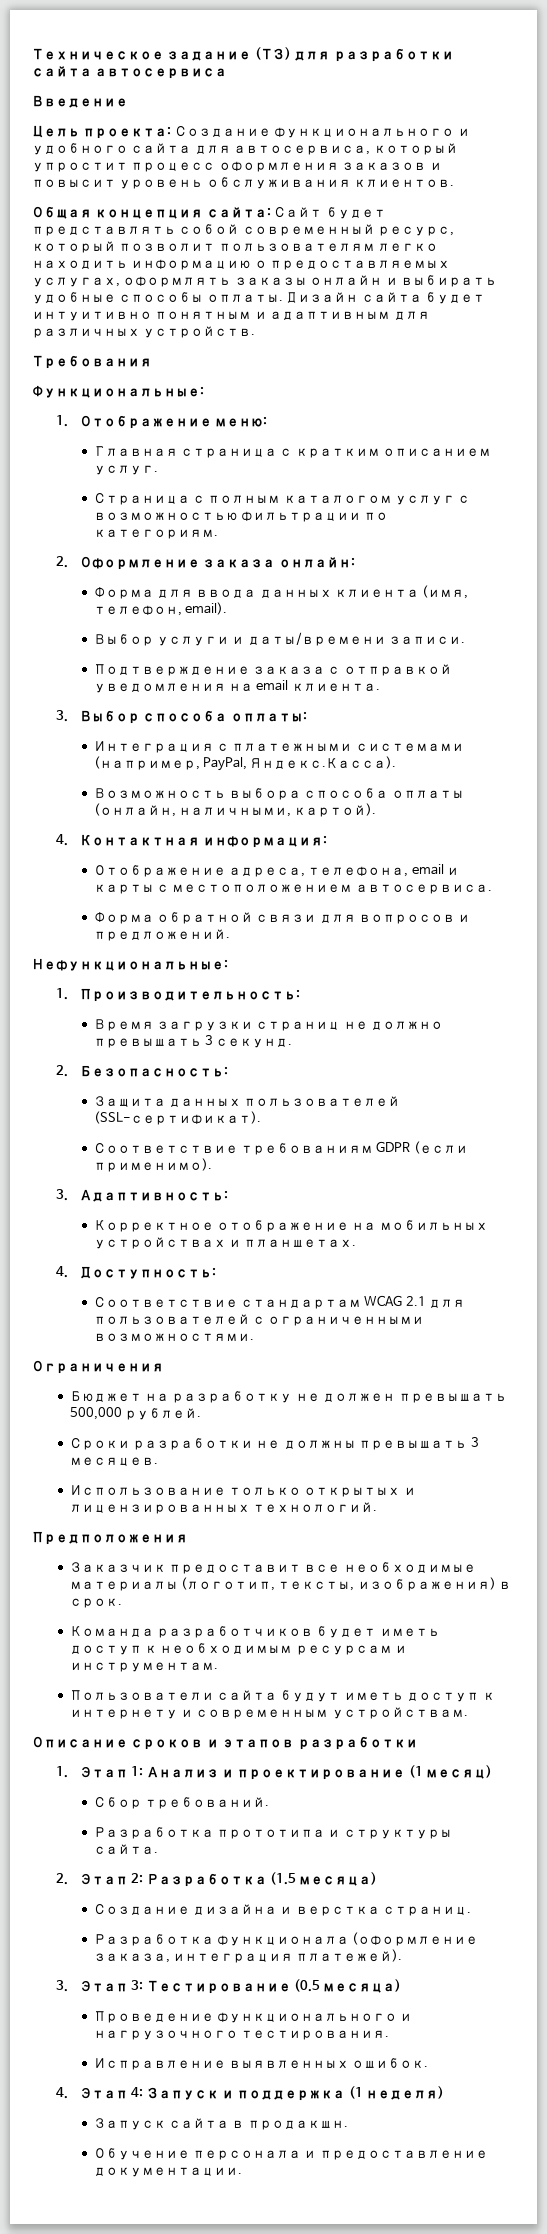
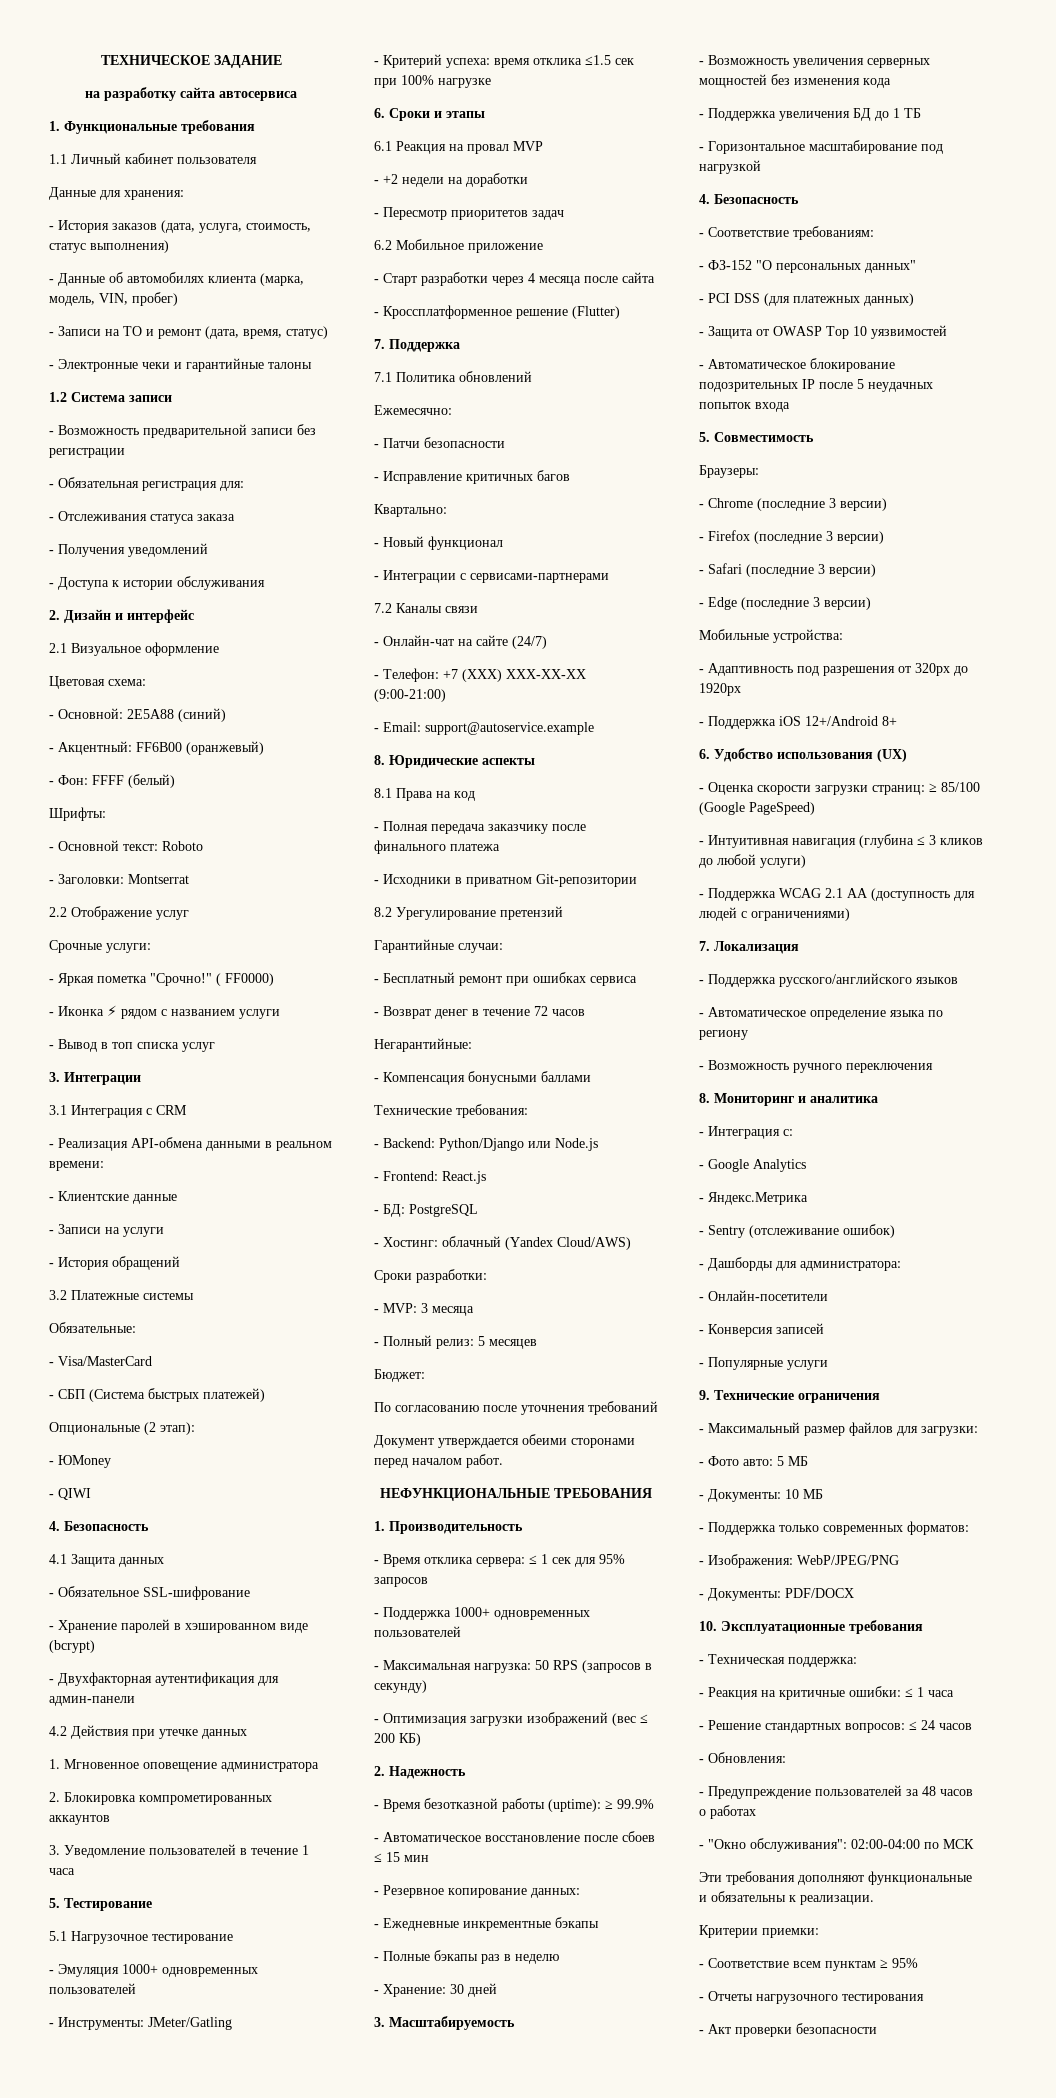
- Техническое задание (ТЗ) для разработки сайта автосервиса
- Введение
- Цель проекта: Создание функционального и удобного сайта для автосервиса, который упростит процесс оформления заказов и повысит уровень обслуживания клиентов.
- Общая концепция сайта: Сайт будет представлять собой современный ресурс, который позволит пользователям легко находить информацию о предоставляемых услугах, оформлять заказы онлайн и выбирать удобные способы оплаты. Дизайн сайта будет интуитивно понятным и адаптивным для различных устройств.
- Требования
- Функциональные:
- 1. Отображение меню:
- Главная страница с кратким описанием услуг.
- Страница с полным каталогом услуг с возможностью фильтрации по категориям.
- 2. Оформление заказа онлайн:
- Форма для ввода данных клиента (имя, телефон, email).
- Выбор услуги и даты/времени записи.
- Подтверждение заказа с отправкой уведомления на email клиента.
- 3. Выбор способа оплаты:
- Интеграция с платежными системами (например, PayPal, Яндекс.Касса).
- Возможность выбора способа оплаты (онлайн, наличными, картой).
- 4. Контактная информация:
- Отображение адреса, телефона, email и карты с местоположением автосервиса.
- Форма обратной связи для вопросов и предложений.
- Нефункциональные:
- 1. Производительность:
- Время загрузки страниц не должно превышать 3 секунд.
- 2. Безопасность:
- Защита данных пользователей (SSL-сертификат).
- Соответствие требованиям GDPR (если применимо).
- 3. Адаптивность:
- Корректное отображение на мобильных устройствах и планшетах.
- 4. Доступность:
- Соответствие стандартам WCAG 2.1 для пользователей с ограниченными возможностями.
- Ограничения
- Бюджет на разработку не должен превышать 500,000 рублей.
- Сроки разработки не должны превышать 3 месяцев.
- Использование только открытых и лицензированных технологий.
- Предположения
- Заказчик предоставит все необходимые материалы (логотип, тексты, изображения) в срок.
- Команда разработчиков будет иметь доступ к необходимым ресурсам и инструментам.
- Пользователи сайта будут иметь доступ к интернету и современным устройствам.
- Описание сроков и этапов разработки
- 1. Этап 1: Анализ и проектирование (1 месяц)
- Сбор требований.
- Разработка прототипа и структуры сайта.
- 2. Этап 2: Разработка (1.5 месяца)
- Создание дизайна и верстка страниц.
- Разработка функционала (оформление заказа, интеграция платежей).
- 3. Этап 3: Тестирование (0.5 месяца)
- Проведение функционального и нагрузочного тестирования.
- Исправление выявленных ошибок.
- 4. Этап 4: Запуск и поддержка (1 неделя)
- Запуск сайта в продакшн.
- Обучение персонала и предоставление документации.
+ ТЕХНИЧЕСКОЕ ЗАДАНИЕ
+ на разработку сайта автосервиса
+ 1. Функциональные требования
+ 1.1 Личный кабинет пользователя
+ Данные для хранения:
+ - История заказов (дата, услуга, стоимость, статус выполнения)
+ - Данные об автомобилях клиента (марка, модель, VIN, пробег)
+ - Записи на ТО и ремонт (дата, время, статус)
+ - Электронные чеки и гарантийные талоны
+ 1.2 Система записи
+ - Возможность предварительной записи без регистрации
+ - Обязательная регистрация для:
+ - Отслеживания статуса заказа
+ - Получения уведомлений
+ - Доступа к истории обслуживания
+ 2. Дизайн и интерфейс
+ 2.1 Визуальное оформление
+ Цветовая схема:
+ - Основной: 2E5A88 (синий)
+ - Акцентный: FF6B00 (оранжевый)
+ - Фон: FFFF (белый)
+ Шрифты:
+ - Основной текст: Roboto
+ - Заголовки: Montserrat
+ 2.2 Отображение услуг
+ Срочные услуги:
+ - Яркая пометка "Срочно!" ( FF0000)
+ - Иконка ⚡ рядом с названием услуги
+ - Вывод в топ списка услуг
+ 3. Интеграции
+ 3.1 Интеграция с CRM
+ - Реализация API-обмена данными в реальном времени:
+ - Клиентские данные
+ - Записи на услуги
+ - История обращений
+ 3.2 Платежные системы
+ Обязательные:
+ - Visa/MasterCard
+ - СБП (Система быстрых платежей)
+ Опциональные (2 этап):
+ - ЮMoney
+ - QIWI
+ 4. Безопасность
+ 4.1 Защита данных
+ - Обязательное SSL-шифрование
+ - Хранение паролей в хэшированном виде (bcrypt)
+ - Двухфакторная аутентификация для админ-панели
+ 4.2 Действия при утечке данных
+ 1. Мгновенное оповещение администратора
+ 2. Блокировка компрометированных аккаунтов
+ 3. Уведомление пользователей в течение 1 часа
+ 5. Тестирование
+ 5.1 Нагрузочное тестирование
+ - Эмуляция 1000+ одновременных пользователей
+ - Инструменты: JMeter/Gatling
+ - Критерий успеха: время отклика ≤1.5 сек при 100% нагрузке
+ 6. Сроки и этапы
+ 6.1 Реакция на провал MVP
+ - +2 недели на доработки
+ - Пересмотр приоритетов задач
+ 6.2 Мобильное приложение
+ - Старт разработки через 4 месяца после сайта
+ - Кроссплатформенное решение (Flutter)
+ 7. Поддержка
+ 7.1 Политика обновлений
+ Ежемесячно:
+ - Патчи безопасности
+ - Исправление критичных багов
+ Квартально:
+ - Новый функционал
+ - Интеграции с сервисами-партнерами
+ 7.2 Каналы связи
+ - Онлайн-чат на сайте (24/7)
+ - Телефон: +7 (XXX) XXX-XX-XX (9:00-21:00)
+ - Email: support@autoservice.example
+ 8. Юридические аспекты
+ 8.1 Права на код
+ - Полная передача заказчику после финального платежа
+ - Исходники в приватном Git-репозитории
+ 8.2 Урегулирование претензий
+ Гарантийные случаи:
+ - Бесплатный ремонт при ошибках сервиса
+ - Возврат денег в течение 72 часов
+ Негарантийные:
+ - Компенсация бонусными баллами
+ Технические требования:
+ - Backend: Python/Django или Node.js
+ - Frontend: React.js
+ - БД: PostgreSQL
+ - Хостинг: облачный (Yandex Cloud/AWS)
+ Сроки разработки:
+ - MVP: 3 месяца
+ - Полный релиз: 5 месяцев
+ Бюджет:
+ По согласованию после уточнения требований
+ Документ утверждается обеими сторонами перед началом работ.
+ НЕФУНКЦИОНАЛЬНЫЕ ТРЕБОВАНИЯ
+ 1. Производительность
+ - Время отклика сервера: ≤ 1 сек для 95% запросов
+ - Поддержка 1000+ одновременных пользователей
+ - Максимальная нагрузка: 50 RPS (запросов в секунду)
+ - Оптимизация загрузки изображений (вес ≤ 200 КБ)
+ 2. Надежность
+ - Время безотказной работы (uptime): ≥ 99.9%
+ - Автоматическое восстановление после сбоев ≤ 15 мин
+ - Резервное копирование данных:
+ - Ежедневные инкрементные бэкапы
+ - Полные бэкапы раз в неделю
+ - Хранение: 30 дней
+ 3. Масштабируемость
+ - Возможность увеличения серверных мощностей без изменения кода
+ - Поддержка увеличения БД до 1 ТБ
+ - Горизонтальное масштабирование под нагрузкой
+ 4. Безопасность
+ - Соответствие требованиям:
+ - ФЗ-152 "О персональных данных"
+ - PCI DSS (для платежных данных)
+ - Защита от OWASP Top 10 уязвимостей
+ - Автоматическое блокирование подозрительных IP после 5 неудачных попыток входа
+ 5. Совместимость
+ Браузеры:
+ - Chrome (последние 3 версии)
+ - Firefox (последние 3 версии)
+ - Safari (последние 3 версии)
+ - Edge (последние 3 версии)
+ Мобильные устройства:
+ - Адаптивность под разрешения от 320px до 1920px
+ - Поддержка iOS 12+/Android 8+
+ 6. Удобство использования (UX)
+ - Оценка скорости загрузки страниц: ≥ 85/100 (Google PageSpeed)
+ - Интуитивная навигация (глубина ≤ 3 кликов до любой услуги)
+ - Поддержка WCAG 2.1 AA (доступность для людей с ограничениями)
+ 7. Локализация
+ - Поддержка русского/английского языков
+ - Автоматическое определение языка по региону
+ - Возможность ручного переключения
+ 8. Мониторинг и аналитика
+ - Интеграция с:
+ - Google Analytics
+ - Яндекс.Метрика
+ - Sentry (отслеживание ошибок)
+ - Дашборды для администратора:
+ - Онлайн-посетители
+ - Конверсия записей
+ - Популярные услуги
+ 9. Технические ограничения
+ - Максимальный размер файлов для загрузки:
+ - Фото авто: 5 МБ
+ - Документы: 10 МБ
+ - Поддержка только современных форматов:
+ - Изображения: WebP/JPEG/PNG
+ - Документы: PDF/DOCX
+ 10. Эксплуатационные требования
+ - Техническая поддержка:
+ - Реакция на критичные ошибки: ≤ 1 часа
+ - Решение стандартных вопросов: ≤ 24 часов
+ - Обновления:
+ - Предупреждение пользователей за 48 часов о работах
+ - "Окно обслуживания": 02:00-04:00 по МСК
+ Эти требования дополняют функциональные и обязательны к реализации.
+ Критерии приемки:
+ - Соответствие всем пунктам ≥ 95%
+ - Отчеты нагрузочного тестирования
+ - Акт проверки безопасности

